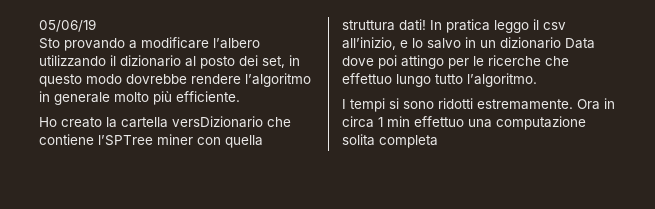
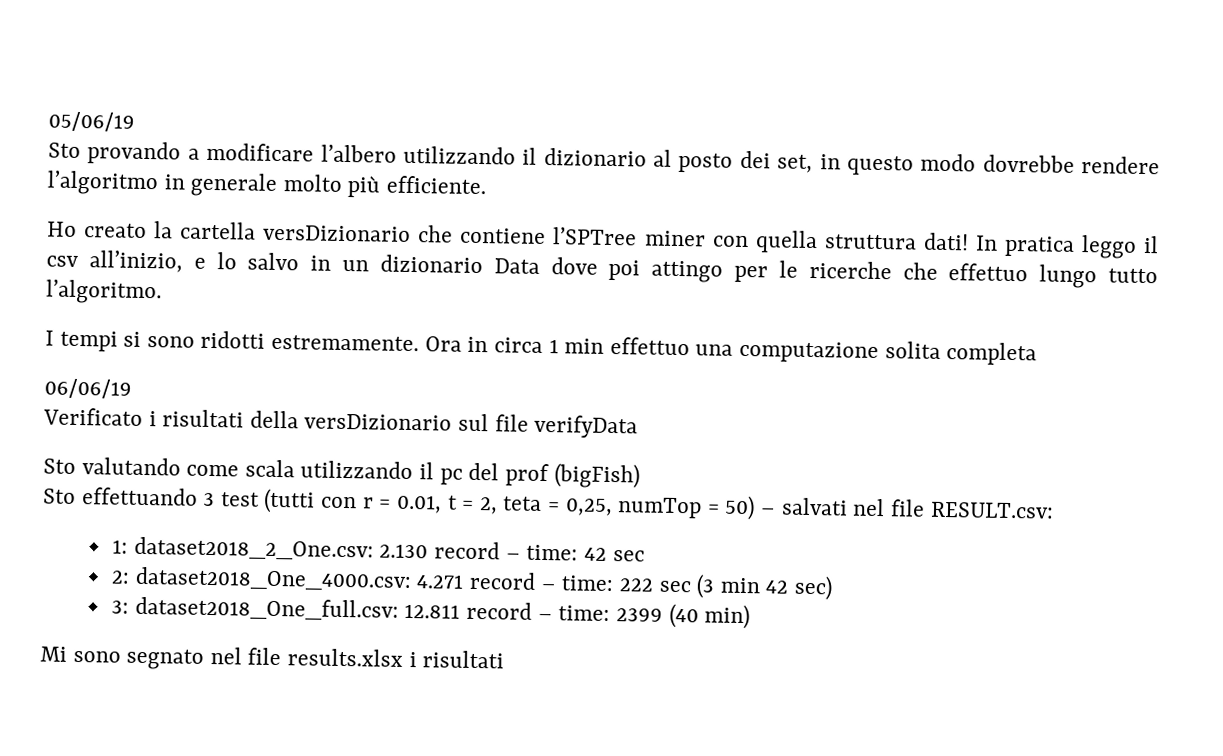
+ 06/06/19
+ Verificato i risultati della versDizionario sul file verifyData
+ Sto valutando come scala utilizzando il pc del prof (bigFish)
+ Sto effettuando 3 test (tutti con r = 0.01, t = 2, teta = 0,25, numTop = 50) – salvati nel file RESULT.csv:
+ 1: dataset2018_2_One.csv: 2.130 record – time: 42 sec
+ 2: dataset2018_One_4000.csv: 4.271 record – time: 222 sec (3 min 42 sec)
+ 3: dataset2018_One_full.csv: 12.811 record – time: 2399 (40 min)
+ Mi sono segnato nel file results.xlsx i risultati

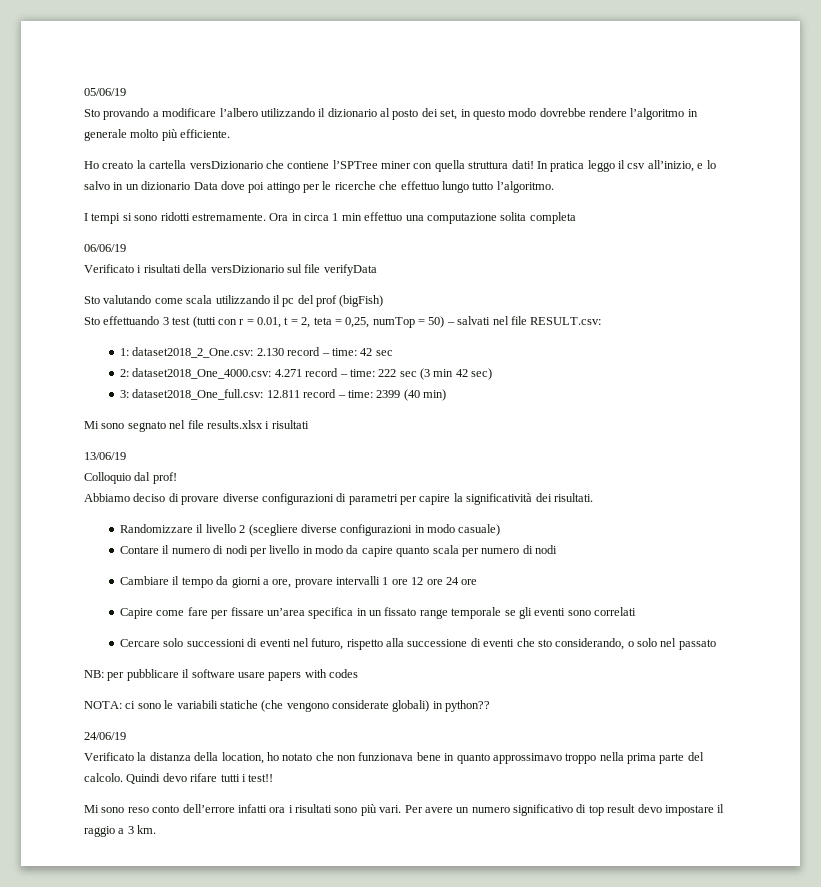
+ 13/06/19
+ Colloquio dal prof!
+ Abbiamo deciso di provare diverse configurazioni di parametri per capire la significatività dei risultati.
+ Randomizzare il livello 2 (scegliere diverse configurazioni in modo casuale)
+ Contare il numero di nodi per livello in modo da capire quanto scala per numero di nodi
+ Cambiare il tempo da giorni a ore, provare intervalli 1 ore 12 ore 24 ore
+ Capire come fare per fissare un’area specifica in un fissato range temporale se gli eventi sono correlati
+ Cercare solo successioni di eventi nel futuro, rispetto alla successione di eventi che sto considerando, o solo nel passato
+ NB: per pubblicare il software usare papers with codes
+ NOTA: ci sono le variabili statiche (che vengono considerate globali) in python??
+ 24/06/19
+ Verificato la distanza della location, ho notato che non funzionava bene in quanto approssimavo troppo nella prima parte del calcolo. Quindi devo rifare tutti i test!!
+ Mi sono reso conto dell’errore infatti ora i risultati sono più vari. Per avere un numero significativo di top result devo impostare il raggio a 3 km.

